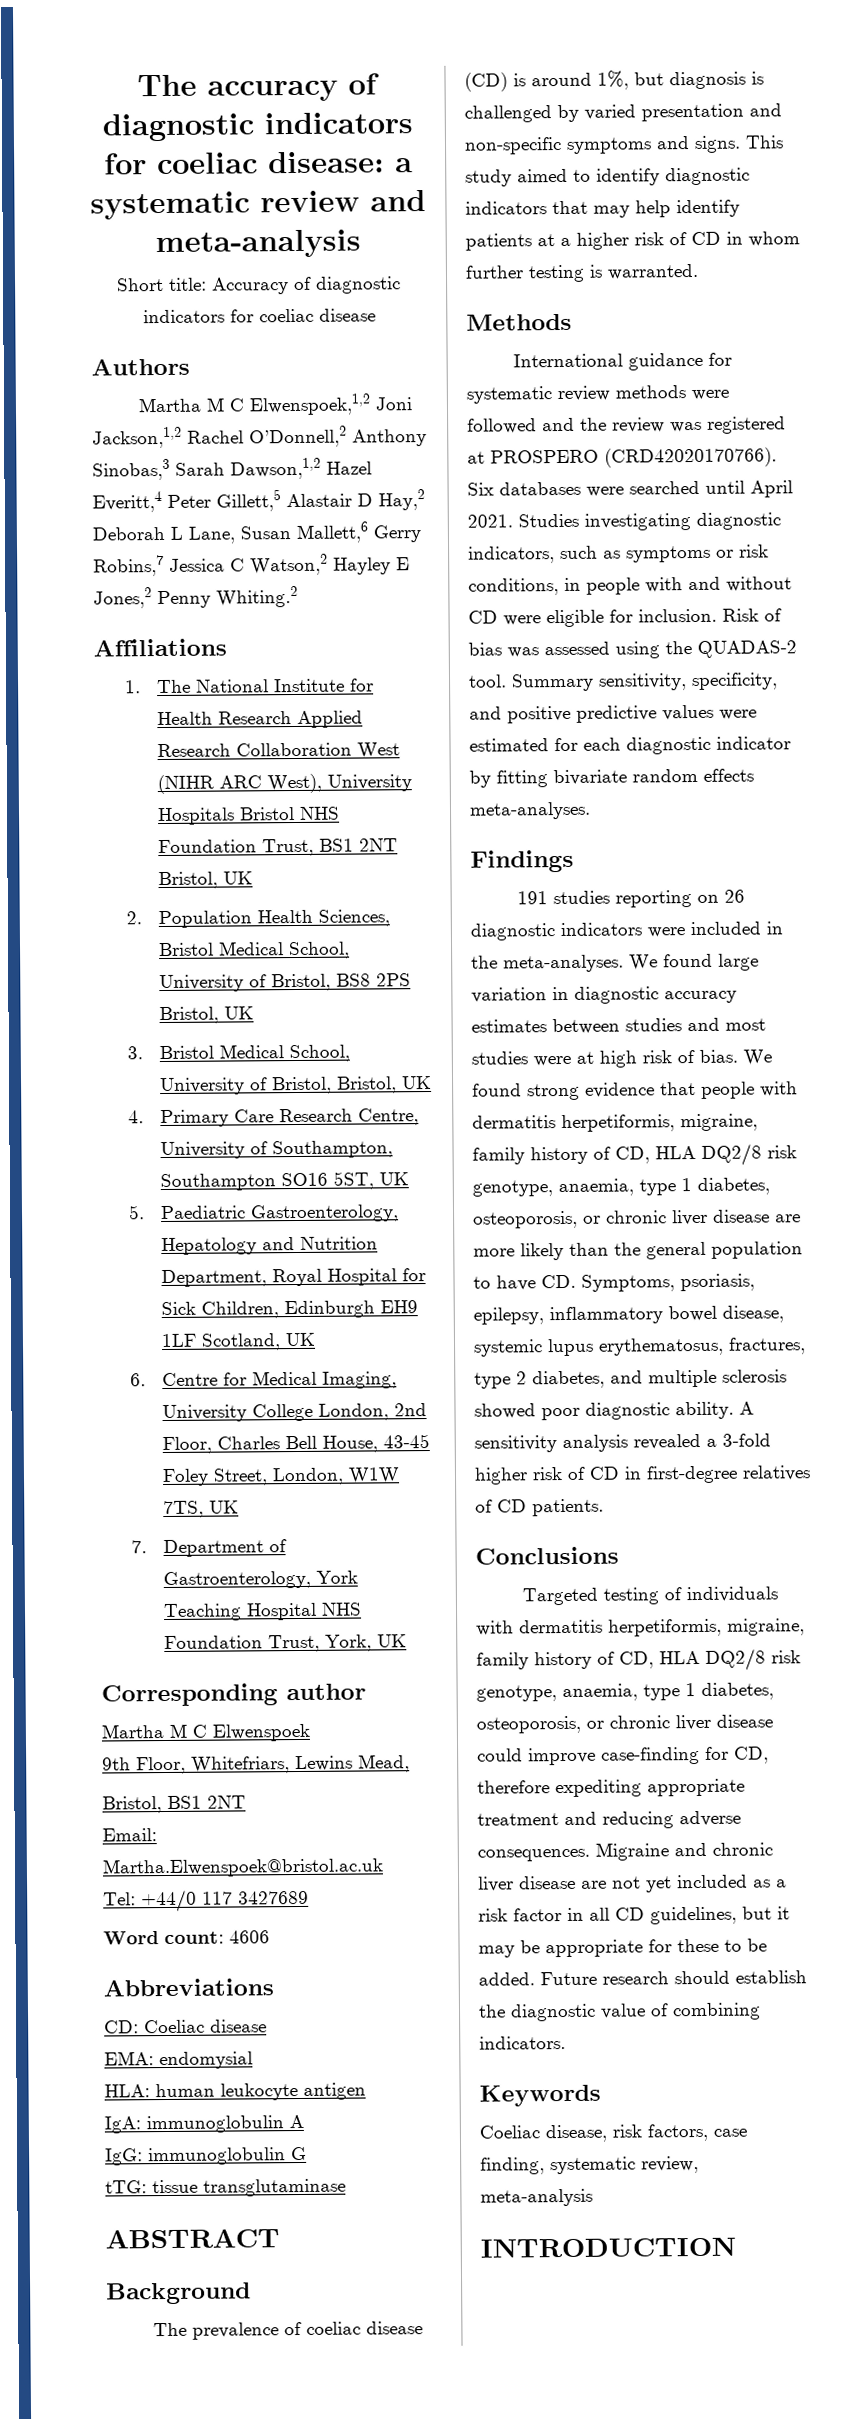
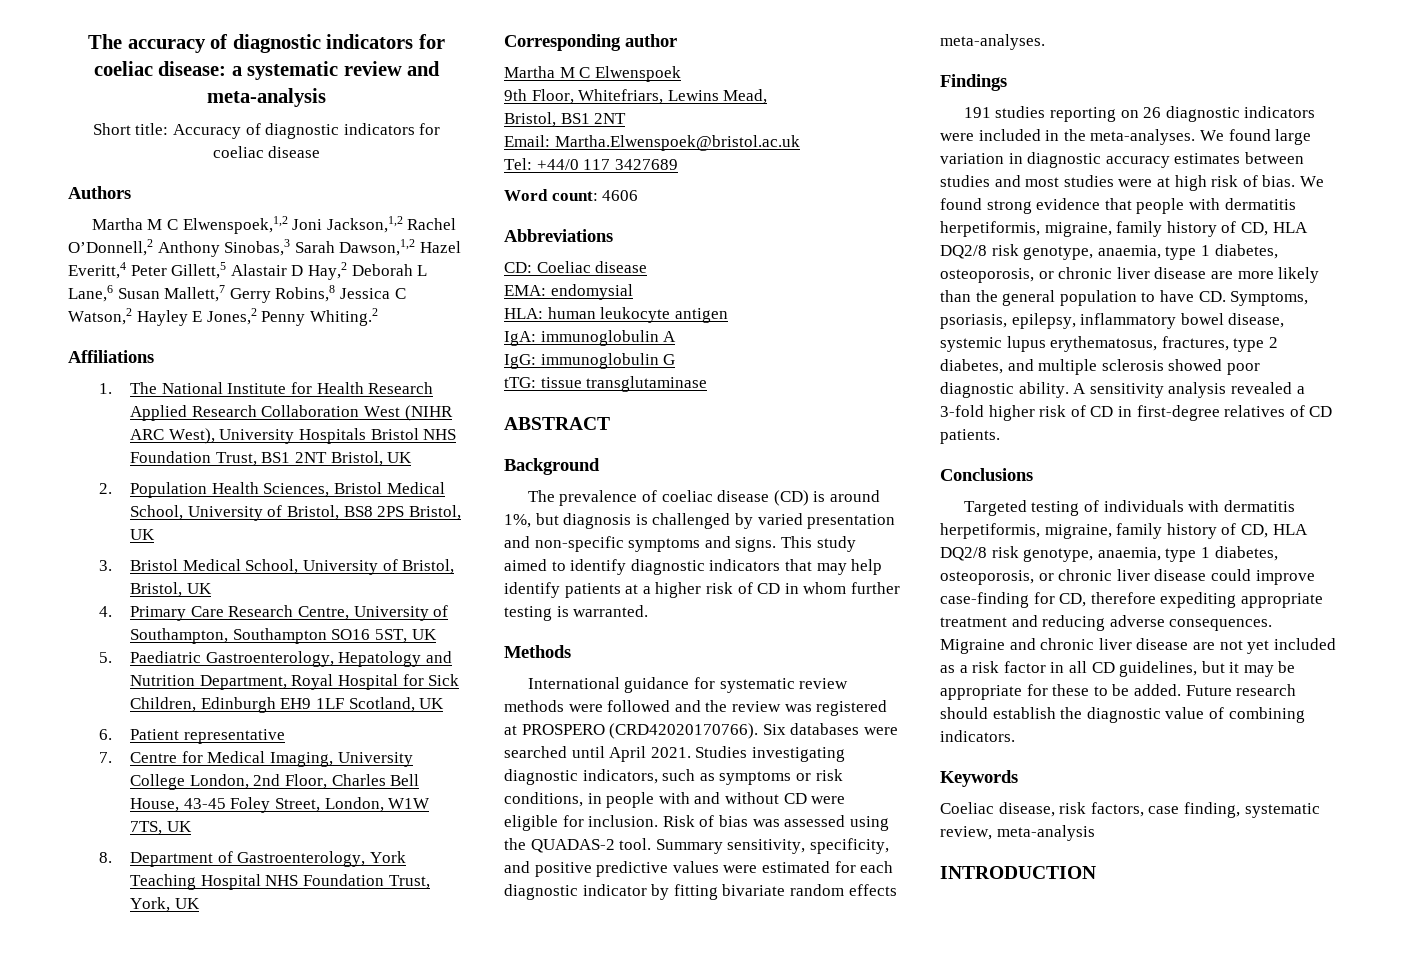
- Martha M C Elwenspoek,1,2 Joni Jackson,1,2 Rachel O’Donnell,2 Anthony Sinobas,3 Sarah Dawson,1,2 Hazel Everitt,4 Peter Gillett,5 Alastair D Hay,2 Deborah L Lane, Susan Mallett,6 Gerry Robins,7 Jessica C Watson,2 Hayley E Jones,2 Penny Whiting.2
+ Martha M C Elwenspoek,1,2 Joni Jackson,1,2 Rachel O’Donnell,2 Anthony Sinobas,3 Sarah Dawson,1,2 Hazel Everitt,4 Peter Gillett,5 Alastair D Hay,2 Deborah L Lane,6 Susan Mallett,7 Gerry Robins,8 Jessica C Watson,2 Hayley E Jones,2 Penny Whiting.2
- 6. Centre for Medical Imaging, University College London, 2nd Floor, Charles Bell House, 43-45 Foley Street, London, W1W 7TS, UK
+ 6. Patient representative
+ 7. Centre for Medical Imaging, University College London, 2nd Floor, Charles Bell House, 43-45 Foley Street, London, W1W 7TS, UK
- 7. Department of Gastroenterology, York Teaching Hospital NHS Foundation Trust, York, UK
+ 8. Department of Gastroenterology, York Teaching Hospital NHS Foundation Trust, York, UK

